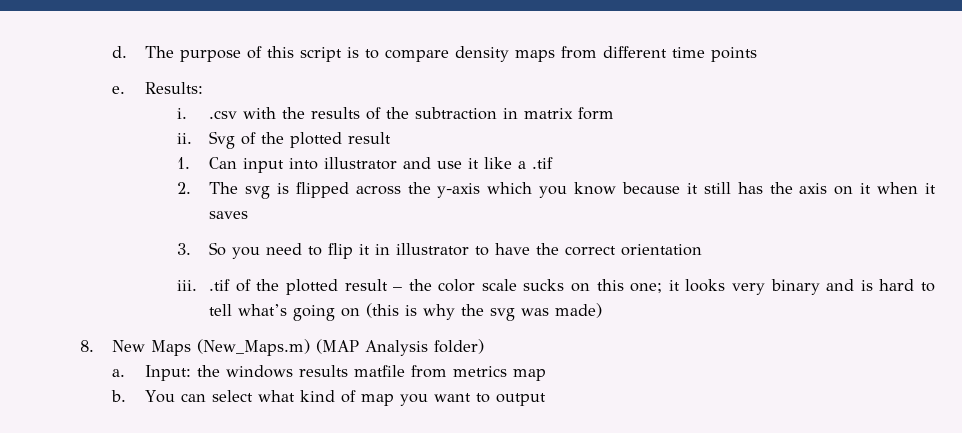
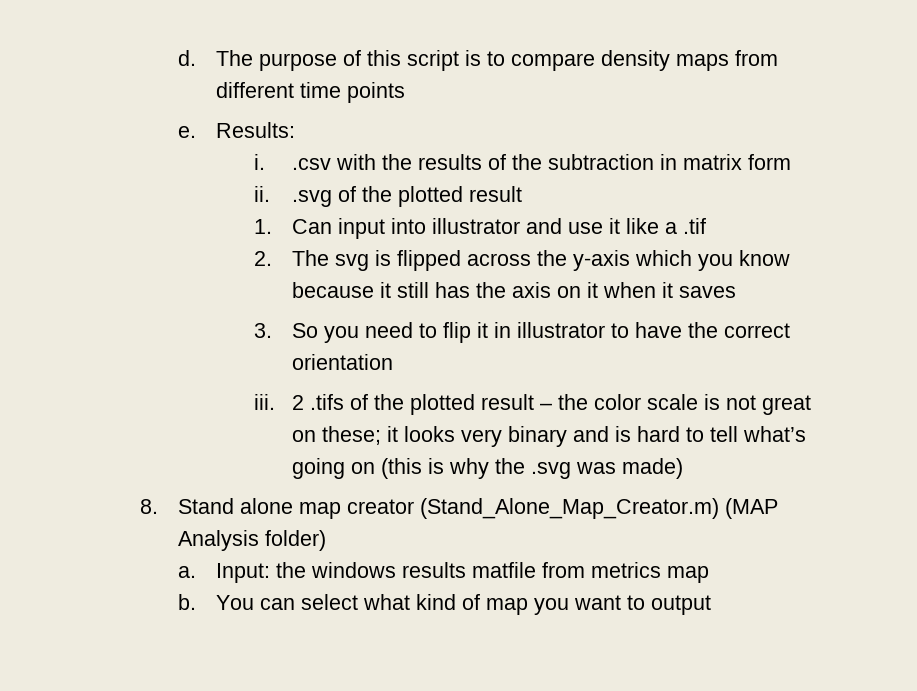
- ii. Svg of the plotted result
+ ii. .svg of the plotted result
- iii. .tif of the plotted result – the color scale sucks on this one; it looks very binary and is hard to tell what’s going on (this is why the svg was made)
+ iii. 2 .tifs of the plotted result – the color scale is not great on these; it looks very binary and is hard to tell what’s going on (this is why the .svg was made)
- 8. New Maps (New_Maps.m) (MAP Analysis folder)
+ 8. Stand alone map creator (Stand_Alone_Map_Creator.m) (MAP Analysis folder)

